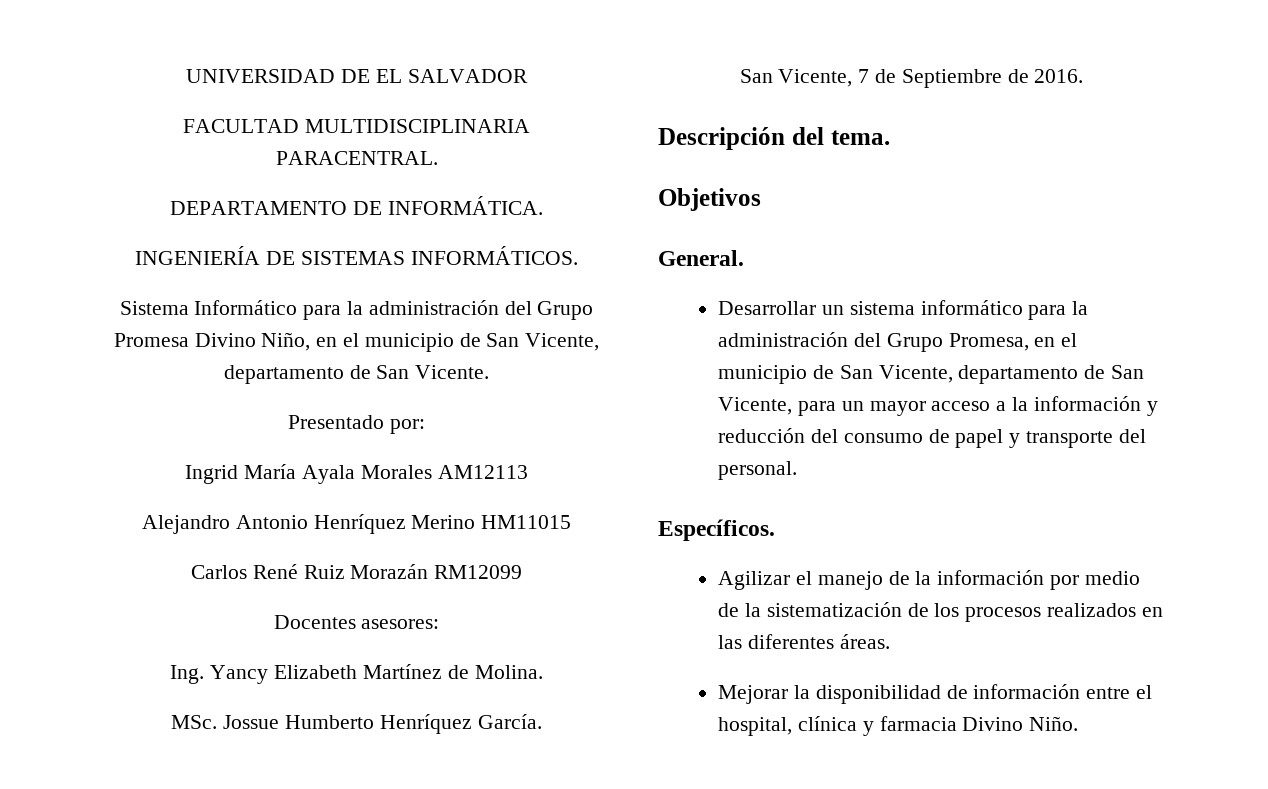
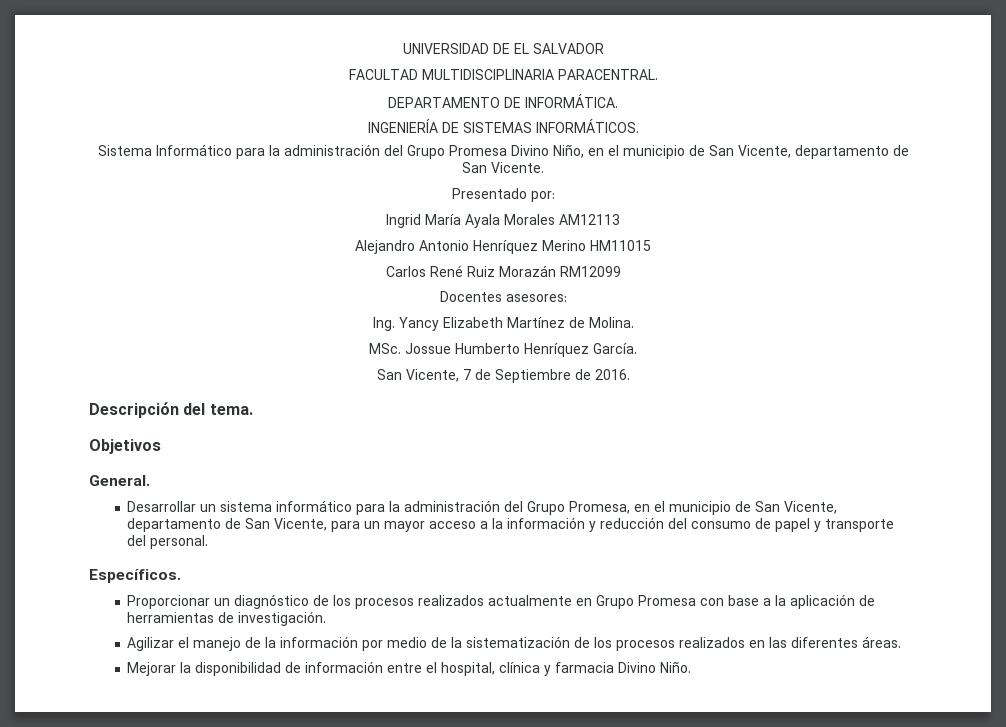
+ Proporcionar un diagnóstico de los procesos realizados actualmente en Grupo Promesa con base a la aplicación de herramientas de investigación.

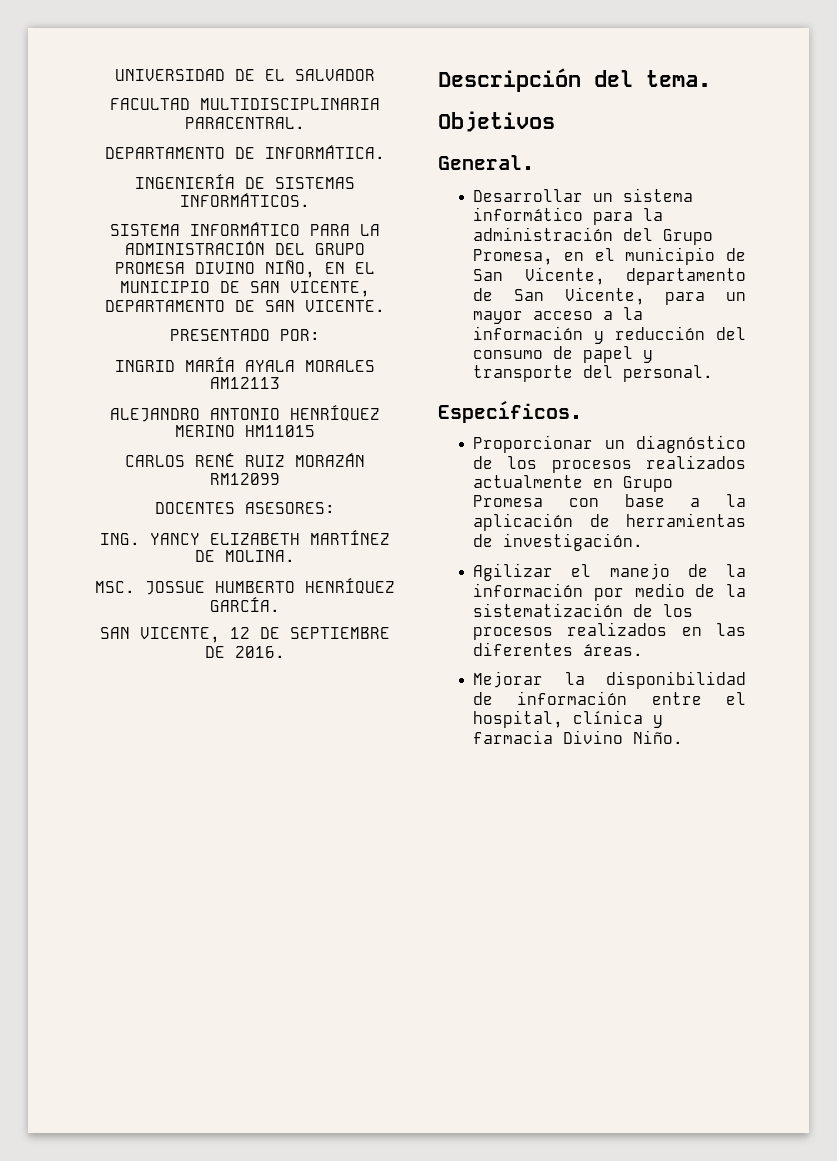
- Sistema Informático para la administración del Grupo Promesa Divino Niño, en el municipio de San Vicente, departamento de San Vicente.
- Presentado por:
- Ingrid María Ayala Morales AM12113
- Alejandro Antonio Henríquez Merino HM11015
- Carlos René Ruiz Morazán RM12099
- Docentes asesores:
- Ing. Yancy Elizabeth Martínez de Molina.
- MSc. Jossue Humberto Henríquez García.
- San Vicente, 7 de Septiembre de 2016.
+ SISTEMA INFORMÁTICO PARA LA ADMINISTRACIÓN DEL GRUPO PROMESA DIVINO NIÑO, EN EL MUNICIPIO DE SAN VICENTE, DEPARTAMENTO DE SAN VICENTE.
+ PRESENTADO POR:
+ INGRID MARÍA AYALA MORALES AM12113
+ ALEJANDRO ANTONIO HENRÍQUEZ MERINO HM11015
+ CARLOS RENÉ RUIZ MORAZÁN RM12099
+ DOCENTES ASESORES:
+ ING. YANCY ELIZABETH MARTÍNEZ DE MOLINA.
+ MSC. JOSSUE HUMBERTO HENRÍQUEZ GARCÍA.
+ SAN VICENTE, 12 DE SEPTIEMBRE DE 2016.

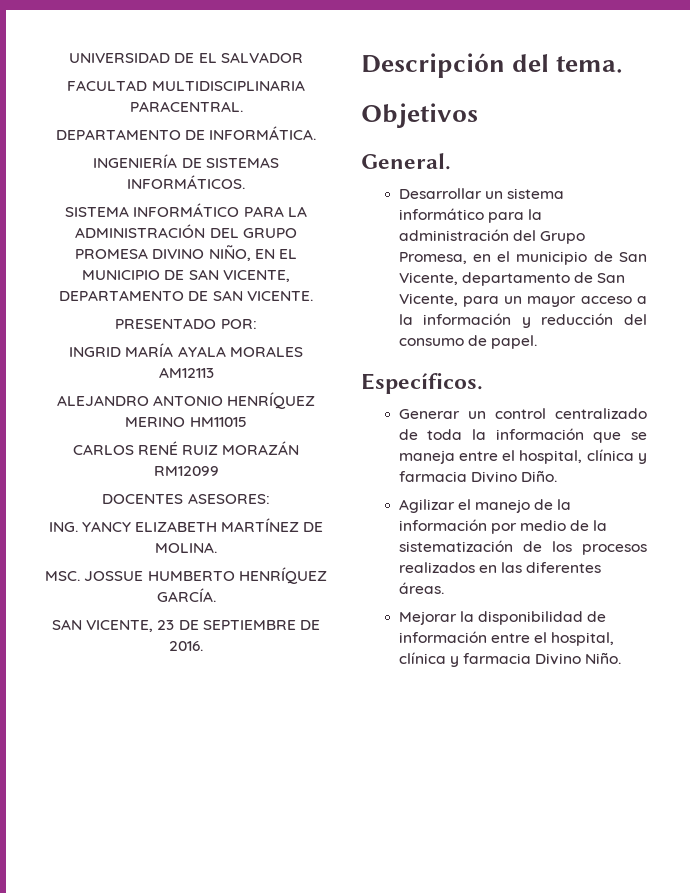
- SAN VICENTE, 12 DE SEPTIEMBRE DE 2016.
+ SAN VICENTE, 23 DE SEPTIEMBRE DE 2016.
- Desarrollar un sistema informático para la administración del Grupo Promesa, en el municipio de San Vicente, departamento de San Vicente, para un mayor acceso a la información y reducción del consumo de papel y transporte del personal.
+ Desarrollar un sistema informático para la administración del Grupo Promesa, en el municipio de San Vicente, departamento de San Vicente, para un mayor acceso a la información y reducción del consumo de papel.
  Específicos.
- Proporcionar un diagnóstico de los procesos realizados actualmente en Grupo Promesa con base a la aplicación de herramientas de investigación.
+ Generar un control centralizado de toda la información que se maneja entre el hospital, clínica y farmacia Divino Diño.

